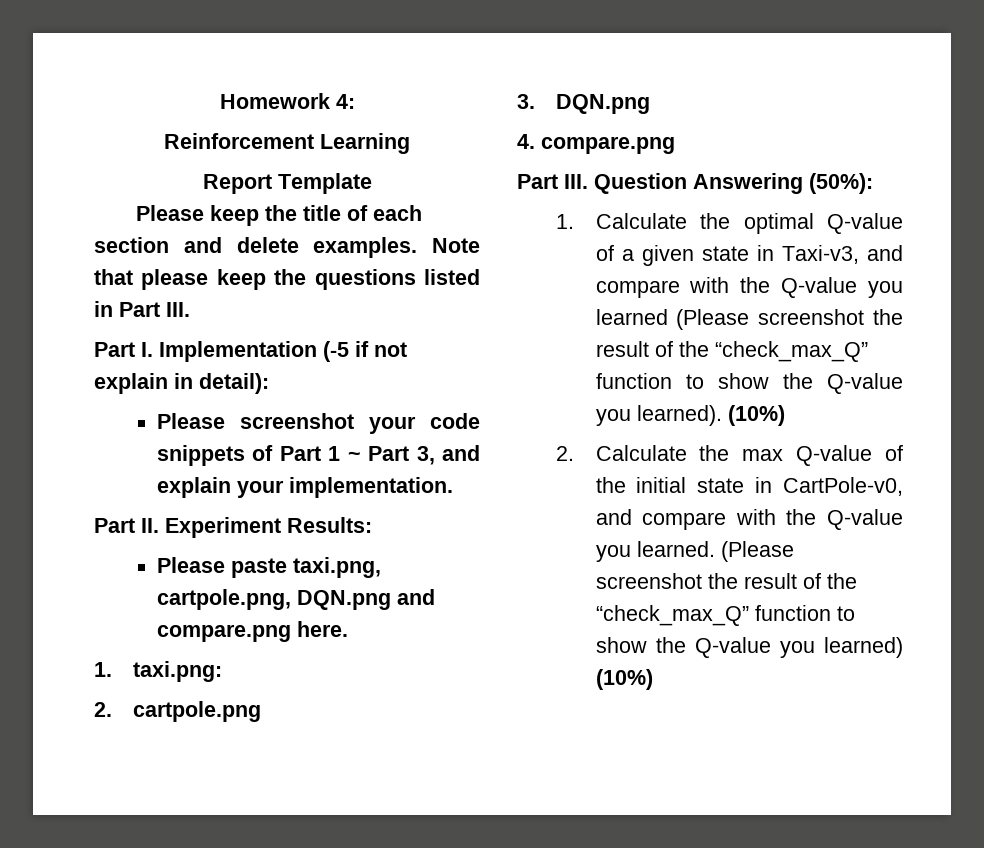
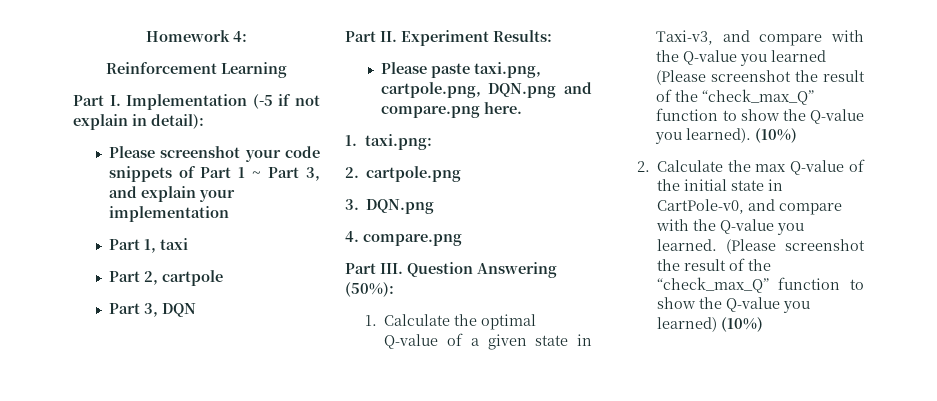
- Report Template
- Please keep the title of each section and delete examples. Note that please keep the questions listed in Part III.
- Please screenshot your code snippets of Part 1 ~ Part 3, and explain your implementation.
+ Please screenshot your code snippets of Part 1 ~ Part 3, and explain your implementation
+ Part 1, taxi
+ Part 2, cartpole
+ Part 3, DQN

